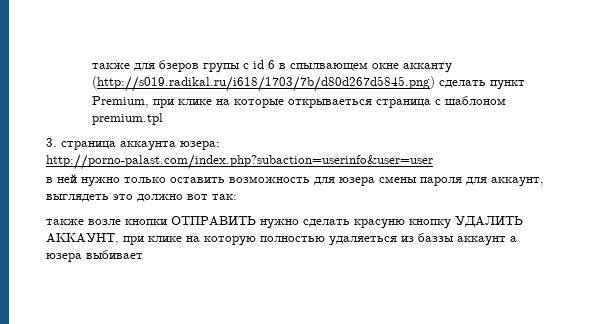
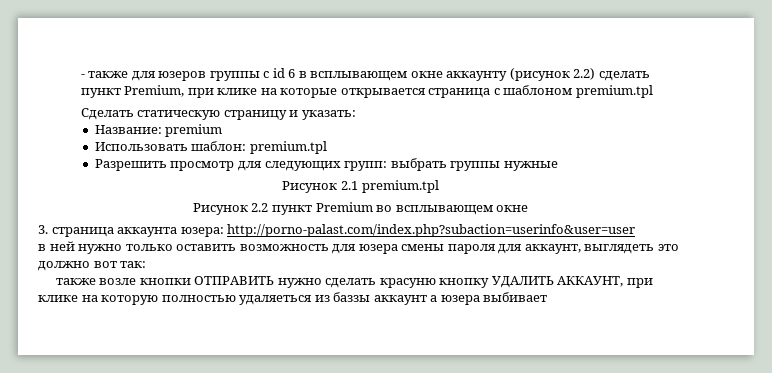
- также для бзеров групы с id 6 в спылвающем окне акканту (http://s019.radikal.ru/i618/1703/7b/d80d267d5845.png) сделать пункт Premium, при клике на которые открываеться страница с шаблоном premium.tpl
+ - также для юзеров группы с id 6 в всплывающем окне аккаунту (рисунок 2.2) сделать пункт Premium, при клике на которые открывается страница с шаблоном premium.tpl
+ Сделать статическую страницу и указать:
+ Название: premium
+ Использовать шаблон: premium.tpl
+ Разрешить просмотр для следующих групп: выбрать группы нужные
+ Рисунок 2.1 premium.tpl
+ Рисунок 2.2 пункт Premium во всплывающем окне

